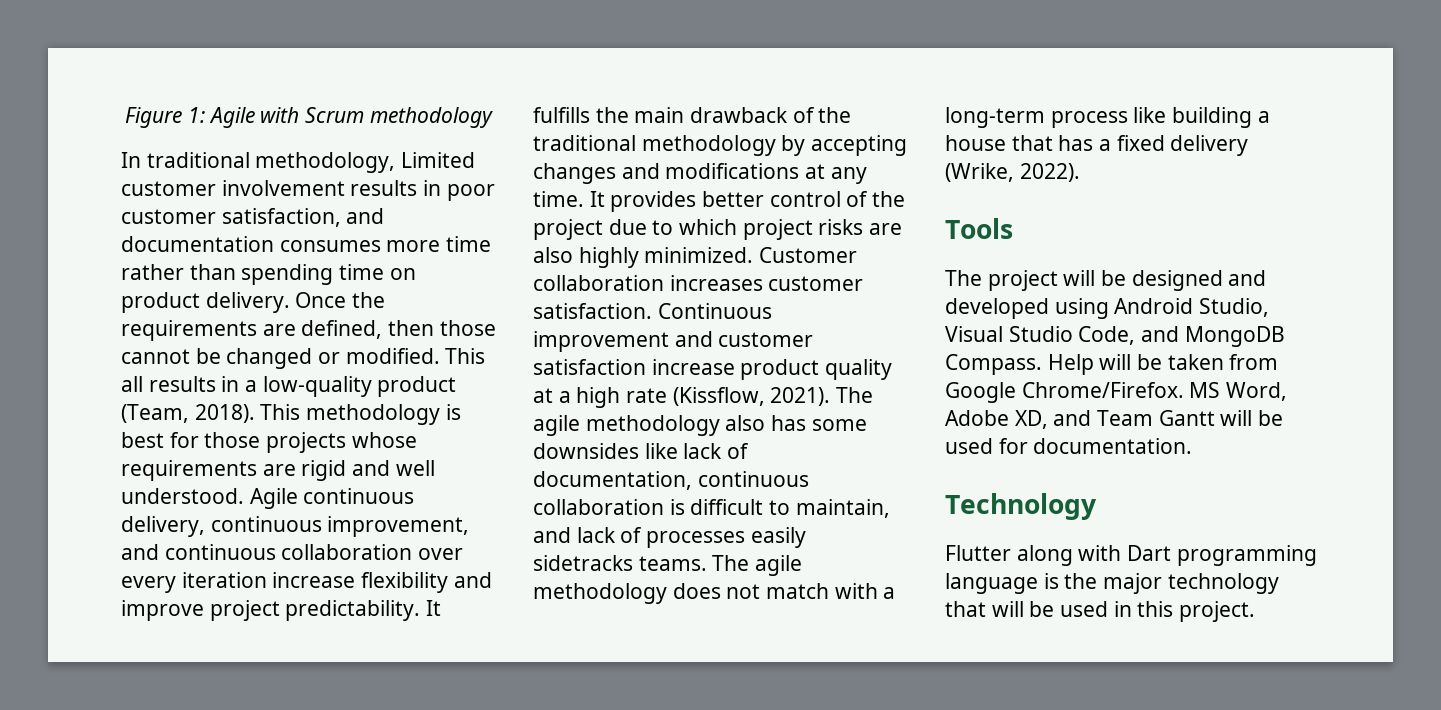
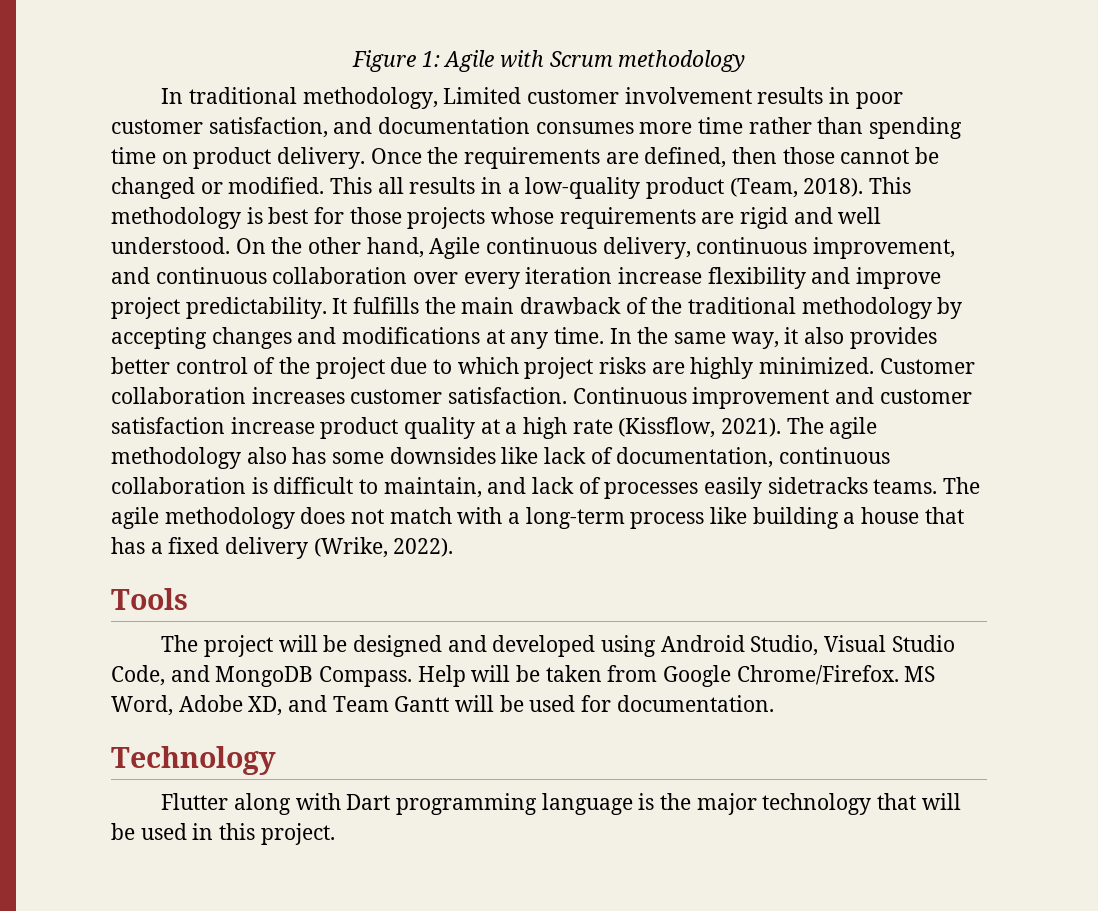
- Agile continuous delivery, continuous improvement, and continuous collaboration over every iteration increase flexibility and improve project predictability.
+ On the other hand, Agile continuous delivery, continuous improvement, and continuous collaboration over every iteration increase flexibility and improve project predictability.
- It provides better control of the project due to which project risks are also highly minimized.
+ In the same way, it also provides better control of the project due to which project risks are highly minimized.

